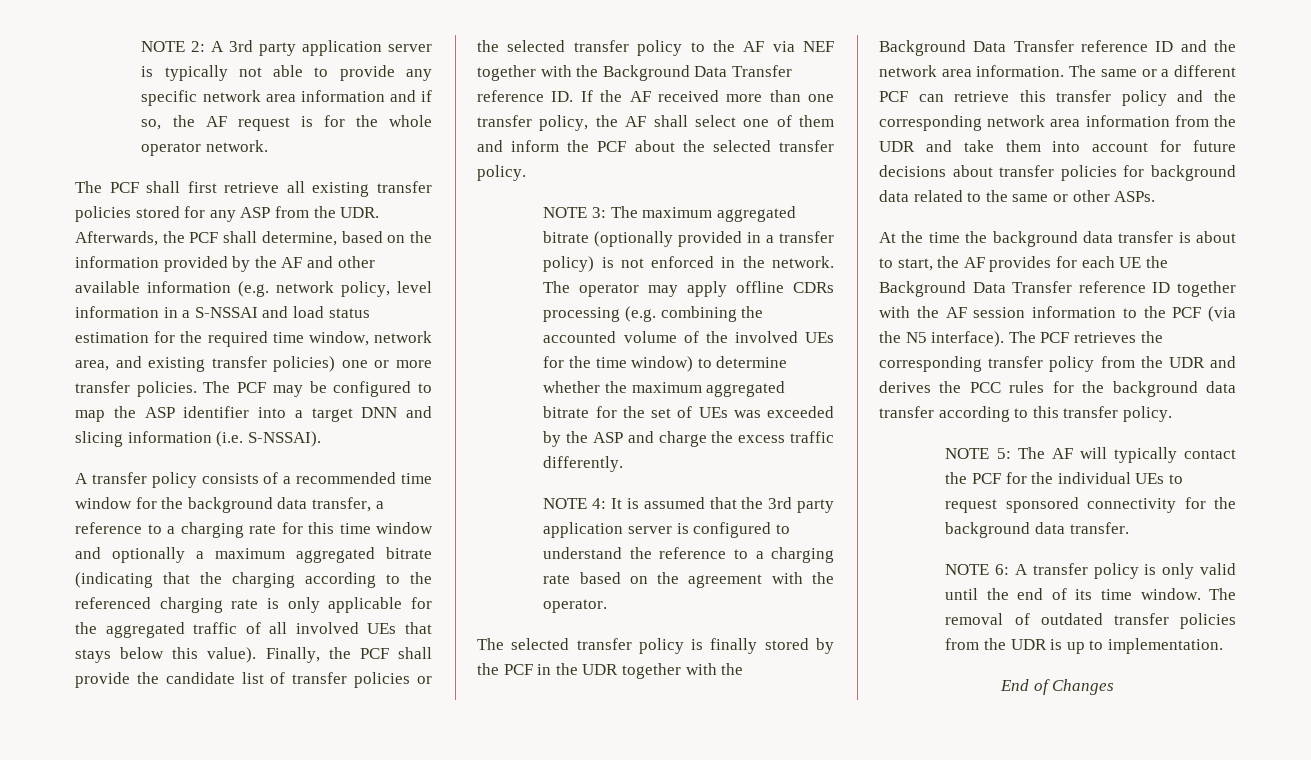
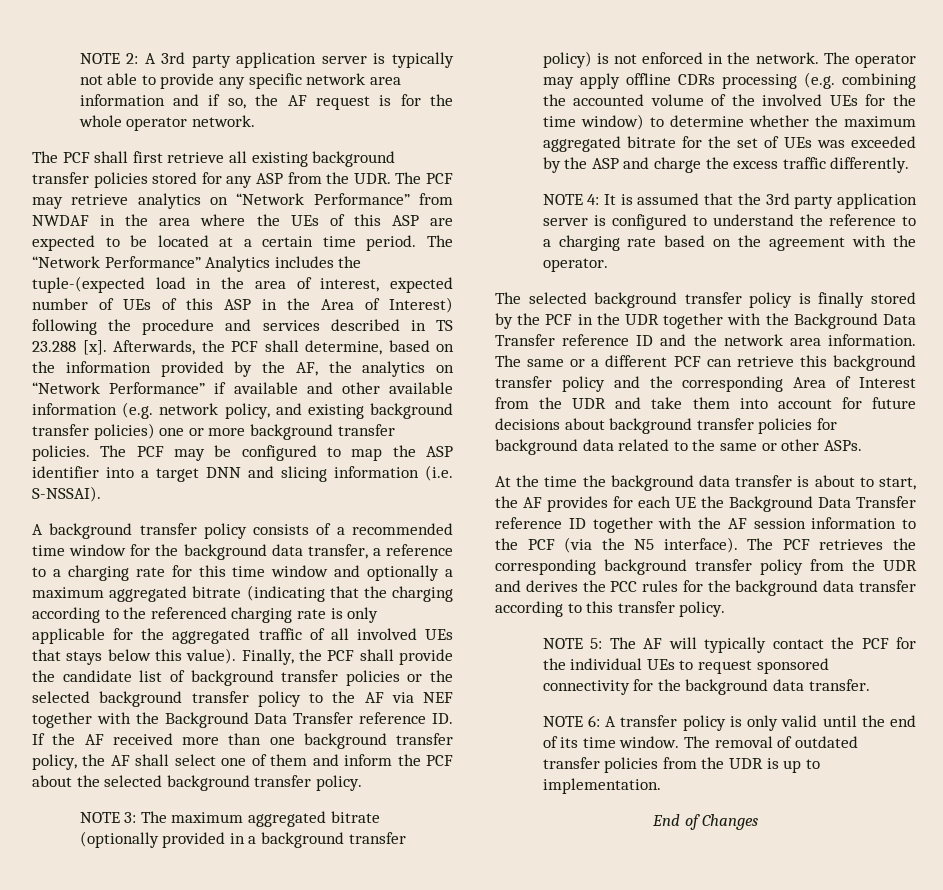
- The PCF shall first retrieve all existing transfer policies stored for any ASP from the UDR. Afterwards, the PCF shall determine, based on the information provided by the AF and other available information (e.g. network policy, level information in a S-NSSAI and load status estimation for the required time window, network area, and existing transfer policies) one or more transfer policies.
+ The PCF shall first retrieve all existing background transfer policies stored for any ASP from the UDR. The PCF may retrieve analytics on “Network Performance” from NWDAF in the area where the UEs of this ASP are expected to be located at a certain time period. The “Network Performance” Analytics includes the tuple-(expected load in the area of interest, expected number of UEs of this ASP in the Area of Interest) following the procedure and services described in TS 23.288 [x]. Afterwards, the PCF shall determine, based on the information provided by the AF, the analytics on “Network Performance” if available and other available information (e.g. network policy, and existing background transfer policies) one or more background transfer policies.
- A transfer policy consists of a recommended time window for the background data transfer, a reference to a charging rate for this time window and optionally a maximum aggregated bitrate (indicating that the charging according to the referenced charging rate is only applicable for the aggregated traffic of all involved UEs that stays below this value).
+ A background transfer policy consists of a recommended time window for the background data transfer, a reference to a charging rate for this time window and optionally a maximum aggregated bitrate (indicating that the charging according to the referenced charging rate is only applicable for the aggregated traffic of all involved UEs that stays below this value).
- Finally, the PCF shall provide the candidate list of transfer policies or the selected transfer policy to the AF via NEF together with the Background Data Transfer reference ID. If the AF received more than one transfer policy, the AF shall select one of them and inform the PCF about the selected transfer policy.
+ Finally, the PCF shall provide the candidate list of background transfer policies or the selected background transfer policy to the AF via NEF together with the Background Data Transfer reference ID. If the AF received more than one background transfer policy, the AF shall select one of them and inform the PCF about the selected background transfer policy.
- NOTE 3: The maximum aggregated bitrate (optionally provided in a transfer policy) is not enforced in the network.
+ NOTE 3: The maximum aggregated bitrate (optionally provided in a background transfer policy) is not enforced in the network.
- The selected transfer policy is finally stored by the PCF in the UDR together with the Background Data Transfer reference ID and the network area information.
+ The selected background transfer policy is finally stored by the PCF in the UDR together with the Background Data Transfer reference ID and the network area information.
- The same or a different PCF can retrieve this transfer policy and the corresponding network area information from the UDR and take them into account for future decisions about transfer policies for background data related to the same or other ASPs.
+ The same or a different PCF can retrieve this background transfer policy and the corresponding Area of Interest from the UDR and take them into account for future decisions about background transfer policies for background data related to the same or other ASPs.
- The PCF retrieves the corresponding transfer policy from the UDR and derives the PCC rules for the background data transfer according to this transfer policy.
+ The PCF retrieves the corresponding background transfer policy from the UDR and derives the PCC rules for the background data transfer according to this transfer policy.

